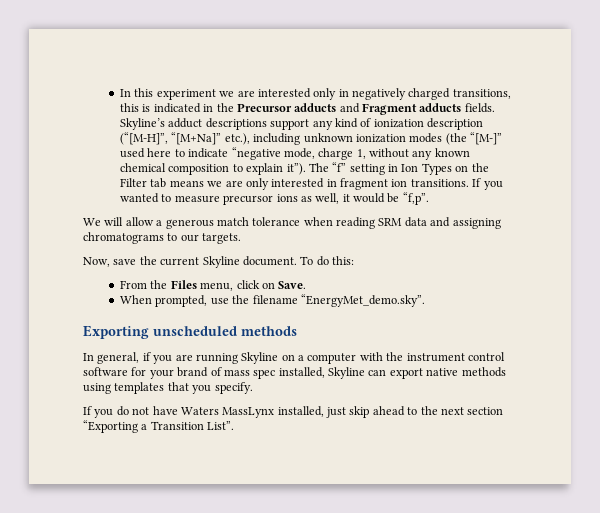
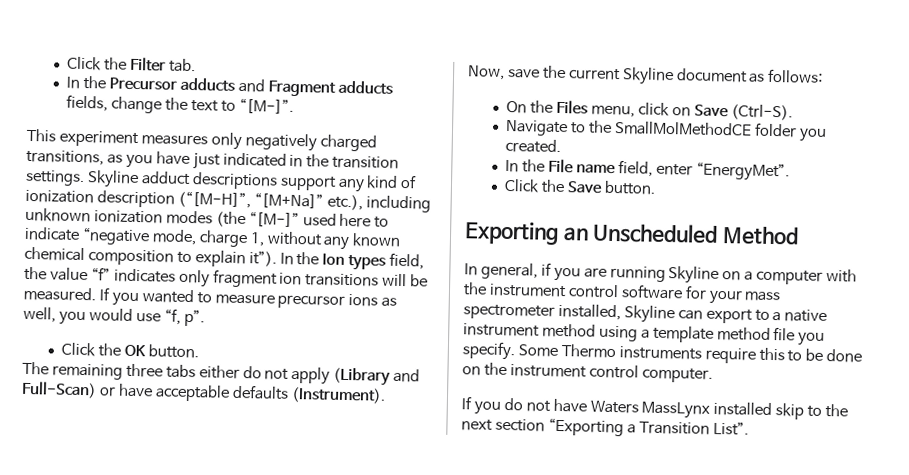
- In this experiment we are interested only in negatively charged transitions, this is indicated in the Precursor adducts and Fragment adducts fields. Skyline’s adduct descriptions support any kind of ionization description (“[M-H]”, “[M+Na]” etc.), including unknown ionization modes (the “[M-]” used here to indicate “negative mode, charge 1, without any known chemical composition to explain it”).
+ Click the Filter tab.
+ In the Precursor adducts and Fragment adducts fields, change the text to “[M-]”.
+ This experiment measures only negatively charged transitions, as you have just indicated in the transition settings. Skyline adduct descriptions support any kind of ionization description (“[M-H]”, “[M+Na]” etc.), including unknown ionization modes (the “[M-]” used here to indicate “negative mode, charge 1, without any known chemical composition to explain it”).
- The “f” setting in Ion Types on the Filter tab means we are only interested in fragment ion transitions.
+ In the Ion types field, the value “f” indicates only fragment ion transitions will be measured.
- If you wanted to measure precursor ions as well, it would be “f,p”.
- We will allow a generous match tolerance when reading SRM data and assigning chromatograms to our targets.
+ If you wanted to measure precursor ions as well, you would use “f, p”.
+ Click the OK button.
+ The remaining three tabs either do not apply (Library and Full-Scan) or have acceptable defaults (Instrument).
- Now, save the current Skyline document. To do this:
- From the Files menu, click on Save.
- When prompted, use the filename “EnergyMet_demo.sky”.
- Exporting unscheduled methods
+ Now, save the current Skyline document as follows:
+ On the Files menu, click on Save (Ctrl-S).
+ Navigate to the SmallMolMethodCE folder you created.
+ In the File name field, enter “EnergyMet”.
+ Click the Save button.
+ Exporting an Unscheduled Method
- In general, if you are running Skyline on a computer with the instrument control software for your brand of mass spec installed, Skyline can export native methods using templates that you specify.
+ In general, if you are running Skyline on a computer with the instrument control software for your mass spectrometer installed, Skyline can export to a native instrument method using a template method file you specify. Some Thermo instruments require this to be done on the instrument control computer.
- If you do not have Waters MassLynx installed, just skip ahead to the next section “Exporting a Transition List”.
+ If you do not have Waters MassLynx installed skip to the next section “Exporting a Transition List”.

